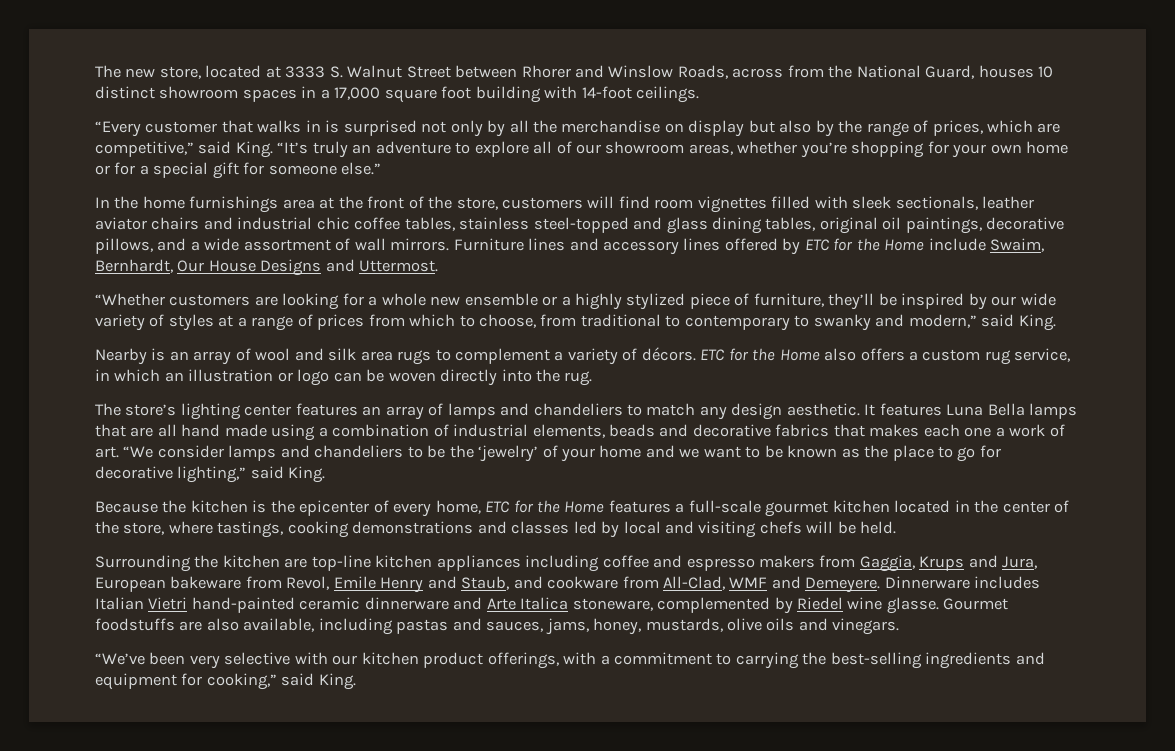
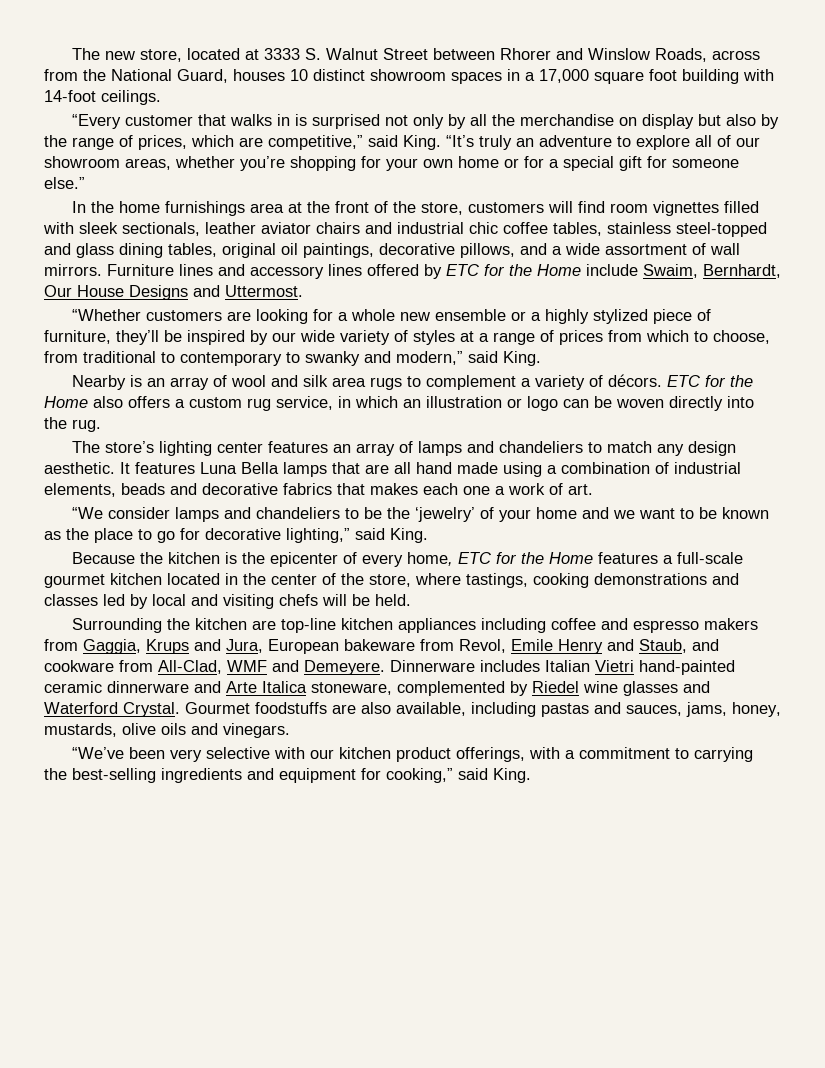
- It features Luna Bella lamps that are all hand made using a combination of industrial elements, beads and decorative fabrics that makes each one a work of art. “We consider lamps and chandeliers to be the ‘jewelry’ of your home and we want to be known as the place to go for decorative lighting,” said King.
+ It features Luna Bella lamps that are all hand made using a combination of industrial elements, beads and decorative fabrics that makes each one a work of art.
+ “We consider lamps and chandeliers to be the ‘jewelry’ of your home and we want to be known as the place to go for decorative lighting,” said King.
- Dinnerware includes Italian Vietri hand-painted ceramic dinnerware and Arte Italica stoneware, complemented by Riedel wine glasse.
+ Dinnerware includes Italian Vietri hand-painted ceramic dinnerware and Arte Italica stoneware, complemented by Riedel wine glasses and Waterford Crystal.

